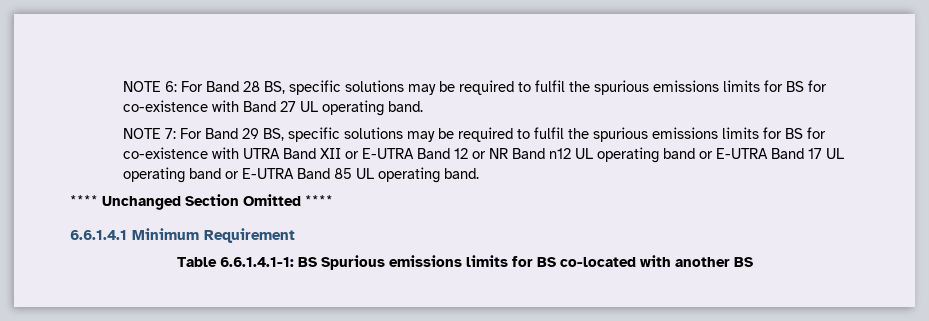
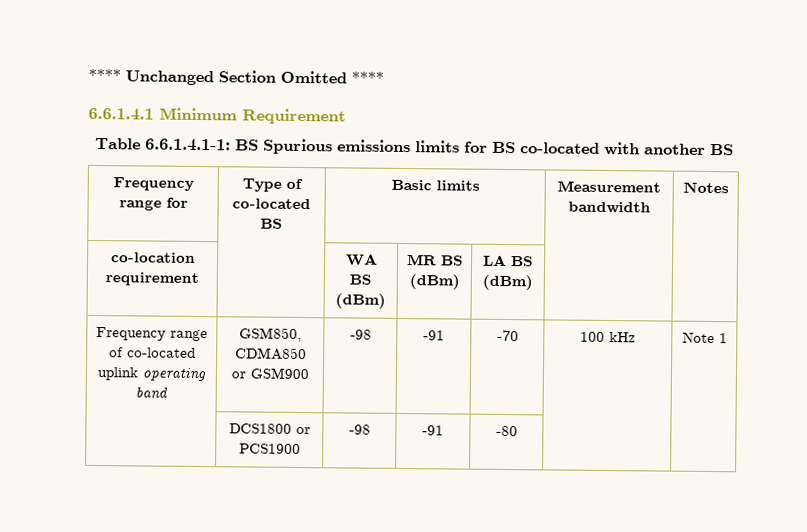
- NOTE 6: For Band 28 BS, specific solutions may be required to fulfil the spurious emissions limits for BS for co-existence with Band 27 UL operating band.
- NOTE 7: For Band 29 BS, specific solutions may be required to fulfil the spurious emissions limits for BS for co-existence with UTRA Band XII or E-UTRA Band 12 or NR Band n12 UL operating band or E-UTRA Band 17 UL operating band or E-UTRA Band 85 UL operating band.
+ Frequency range for | Type of co-located BS | Basic limits | Measurement bandwidth | Notes
+ co-location requirement | | WA BS (dBm) | MR BS (dBm) | LA BS (dBm) | |
+ Frequency range of co-located uplink operating band | GSM850, CDMA850 or GSM900 | -98 | -91 | -70 | 100 kHz | Note 1
+ | DCS1800 or PCS1900 | -98 | -91 | -80 | |

